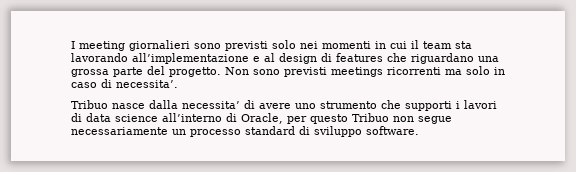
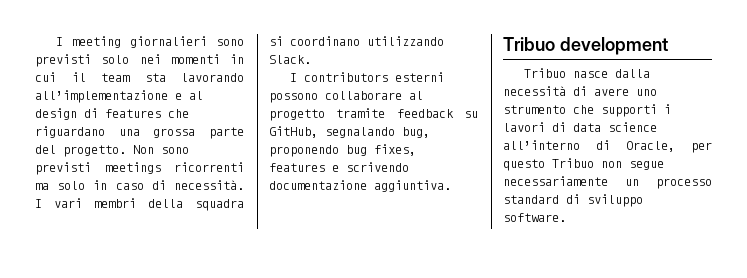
- Non sono previsti meetings ricorrenti ma solo in caso di necessita’.
+ Non sono previsti meetings ricorrenti ma solo in caso di necessità. I vari membri della squadra si coordinano utilizzando Slack.
+ I contributors esterni possono collaborare al progetto tramite feedback su GitHub, segnalando bug, proponendo bug fixes, features e scrivendo documentazione aggiuntiva.
+ Tribuo development
- Tribuo nasce dalla necessita’ di avere uno strumento che supporti i lavori di data science all’interno di Oracle, per questo Tribuo non segue necessariamente un processo standard di sviluppo software.
+ Tribuo nasce dalla necessità di avere uno strumento che supporti i lavori di data science all’interno di Oracle, per questo Tribuo non segue necessariamente un processo standard di sviluppo software.

